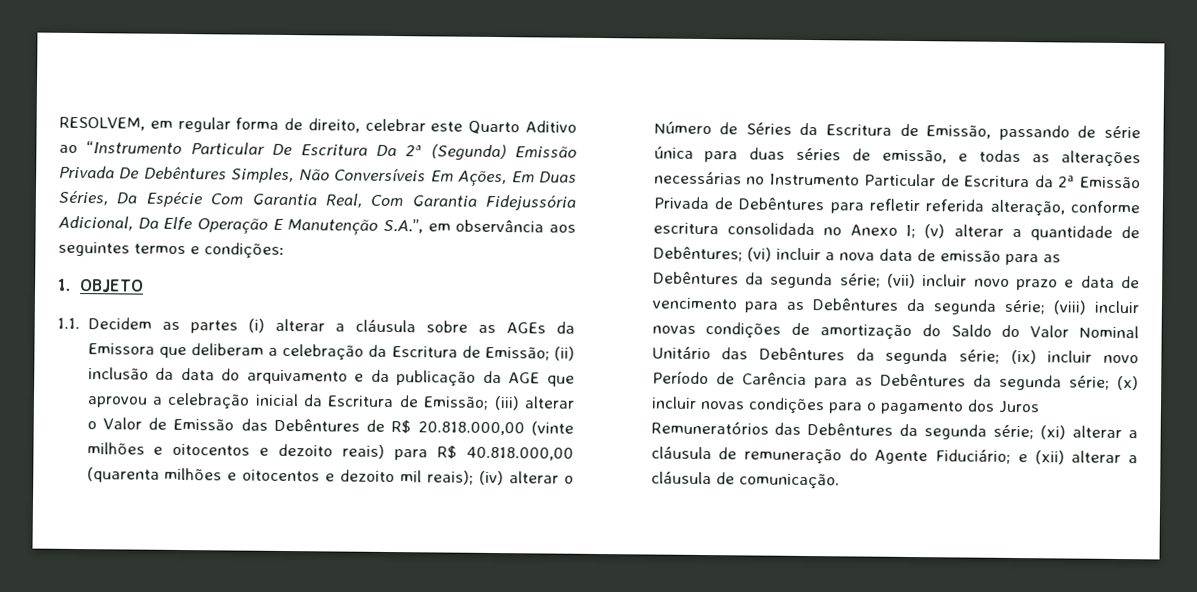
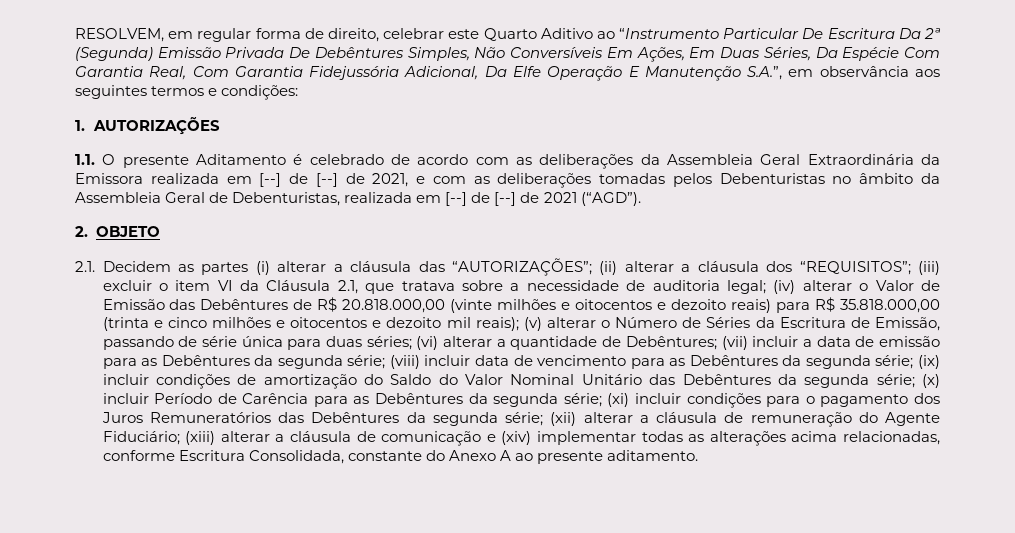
- 1. OBJETO
+ 1. AUTORIZAÇÕES
+ 1.1. O presente Aditamento é celebrado de acordo com as deliberações da Assembleia Geral Extraordinária da Emissora realizada em [--] de [--] de 2021, e com as deliberações tomadas pelos Debenturistas no âmbito da Assembleia Geral de Debenturistas, realizada em [--] de [--] de 2021 (“AGD”).
+ 2. OBJETO
- 1.1. Decidem as partes (i) alterar a cláusula sobre as AGEs da Emissora que deliberam a celebração da Escritura de Emissão; (ii) inclusão da data do arquivamento e da publicação da AGE que aprovou a celebração inicial da Escritura de Emissão; (iii) alterar o Valor de Emissão das Debêntures de R$ 20.818.000,00 (vinte milhões e oitocentos e dezoito reais) para R$ 40.818.000,00 (quarenta milhões e oitocentos e dezoito mil reais);
+ 2.1. Decidem as partes (i) alterar a cláusula das “AUTORIZAÇÕES”; (ii) alterar a cláusula dos “REQUISITOS”; (iii) excluir o item VI da Cláusula 2.1, que tratava sobre a necessidade de auditoria legal; (iv) alterar o Valor de Emissão das Debêntures de R$ 20.818.000,00 (vinte milhões e oitocentos e dezoito reais) para R$ 35.818.000,00 (trinta e cinco milhões e oitocentos e dezoito mil reais);
- (iv) alterar o Número de Séries da Escritura de Emissão, passando de série única para duas séries de emissão, e todas as alterações necessárias no Instrumento Particular de Escritura da 2ª Emissão Privada de Debêntures para refletir referida alteração, conforme escritura consolidada no Anexo I; (v) alterar a quantidade de Debêntures;
+ (v) alterar o Número de Séries da Escritura de Emissão, passando de série única para duas séries; (vi) alterar a quantidade de Debêntures;
- (vi) incluir a nova data de emissão para as Debêntures da segunda série;
+ (vii) incluir a data de emissão para as Debêntures da segunda série;
- (vii) incluir novo prazo e data de vencimento para as Debêntures da segunda série;
+ (viii) incluir data de vencimento para as Debêntures da segunda série;
- (viii) incluir novas condições de amortização do Saldo do Valor Nominal Unitário das Debêntures da segunda série;
+ (ix) incluir condições de amortização do Saldo do Valor Nominal Unitário das Debêntures da segunda série;
- (ix) incluir novo Período de Carência para as Debêntures da segunda série;
+ (x) incluir Período de Carência para as Debêntures da segunda série;
- (x) incluir novas condições para o pagamento dos Juros Remuneratórios das Debêntures da segunda série;
+ (xi) incluir condições para o pagamento dos Juros Remuneratórios das Debêntures da segunda série;
- (xi) alterar a cláusula de remuneração do Agente Fiduciário;
+ (xii) alterar a cláusula de remuneração do Agente Fiduciário;
- e (xii) alterar a cláusula de comunicação.
+ (xiii) alterar a cláusula de comunicação e (xiv) implementar todas as alterações acima relacionadas, conforme Escritura Consolidada, constante do Anexo A ao presente aditamento.

